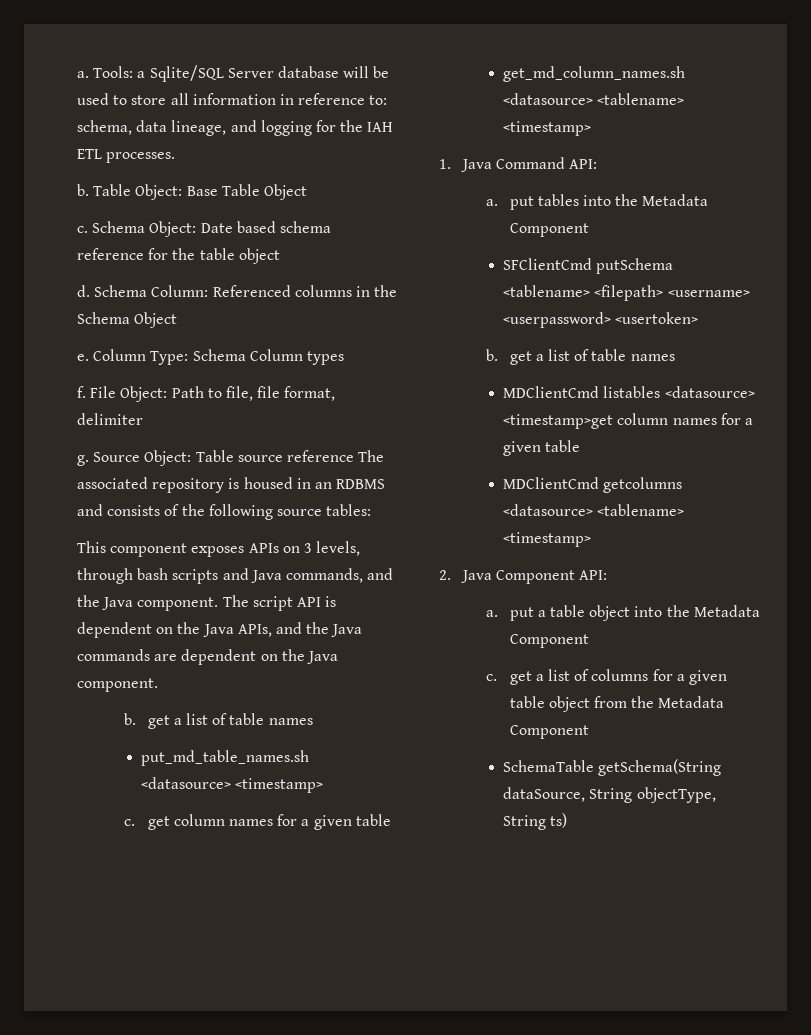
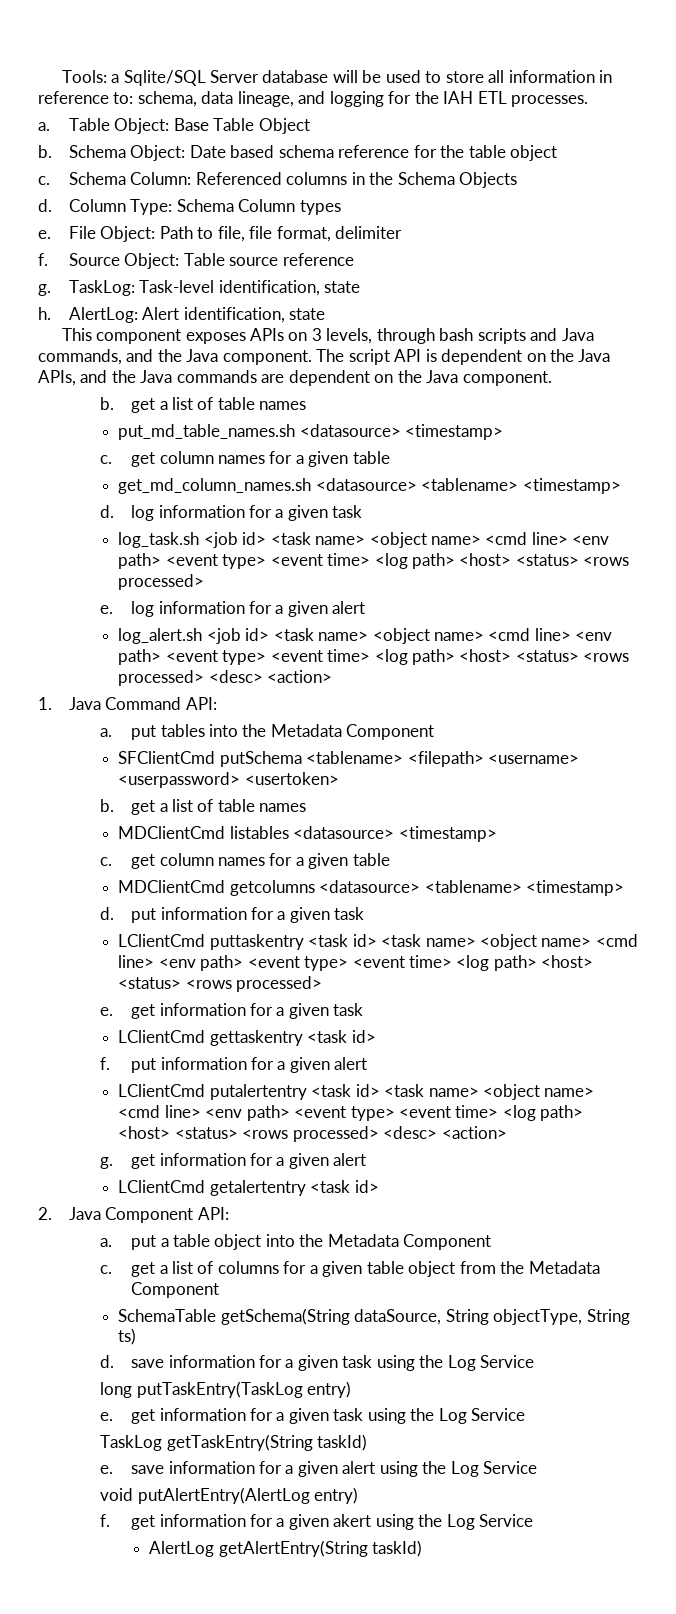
- a. Tools: a Sqlite/SQL Server database will be used to store all information in reference to: schema, data lineage, and logging for the IAH ETL processes.
- b.
+ Tools: a Sqlite/SQL Server database will be used to store all information in reference to: schema, data lineage, and logging for the IAH ETL processes.
+ a.
  Table Object: Base Table Object
- c.
+ b.
  Schema Object: Date based schema reference for the table object
- d.
+ c.
- Schema Column: Referenced columns in the Schema Object
- e.
+ Schema Column: Referenced columns in the Schema Objects
+ d.
  Column Type: Schema Column types
- f.
+ e.
  File Object: Path to file, file format, delimiter
- g.
+ f.
- Source Object: Table source reference The associated repository is housed in an RDBMS and consists of the following source tables:
+ Source Object: Table source reference
+ g. TaskLog: Task-level identification, state
+ h. AlertLog: Alert identification, state
+ d. log information for a given task
+ log_task.sh <job id> <task name> <object name> <cmd line> <env path> <event type> <event time> <log path> <host> <status> <rows processed>
+ e. log information for a given alert
+ log_alert.sh <job id> <task name> <object name> <cmd line> <env path> <event type> <event time> <log path> <host> <status> <rows processed> <desc> <action>
- MDClientCmd listables <datasource> <timestamp>get column names for a given table
+ MDClientCmd listables <datasource> <timestamp>
+ c. get column names for a given table
+ d. put information for a given task
+ LClientCmd puttaskentry <task id> <task name> <object name> <cmd line> <env path> <event type> <event time> <log path> <host> <status> <rows processed>
+ e. get information for a given task
+ LClientCmd gettaskentry <task id>
+ f. put information for a given alert
+ LClientCmd putalertentry <task id> <task name> <object name> <cmd line> <env path> <event type> <event time> <log path> <host> <status> <rows processed> <desc> <action>
+ g. get information for a given alert
+ LClientCmd getalertentry <task id>
+ d. save information for a given task using the Log Service
+ long putTaskEntry(TaskLog entry)
+ e. get information for a given task using the Log Service
+ TaskLog getTaskEntry(String taskId)
+ e. save information for a given alert using the Log Service
+ void putAlertEntry(AlertLog entry)
+ f. get information for a given akert using the Log Service
+ AlertLog getAlertEntry(String taskId)

